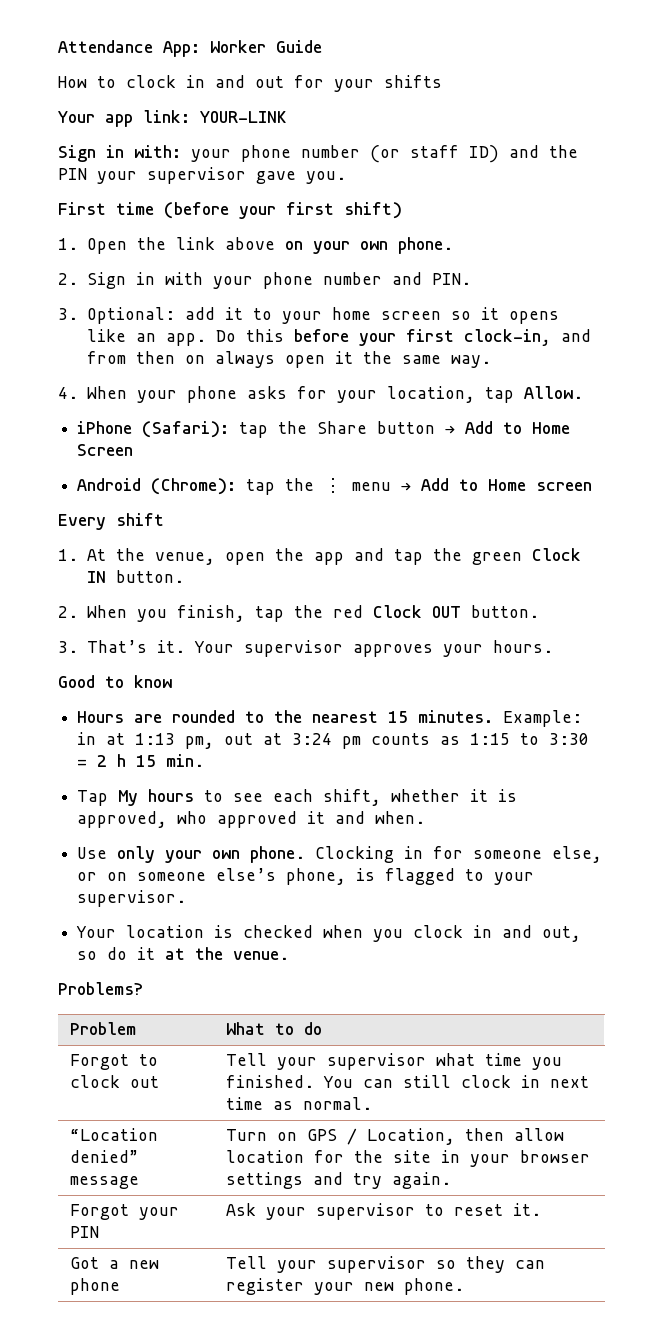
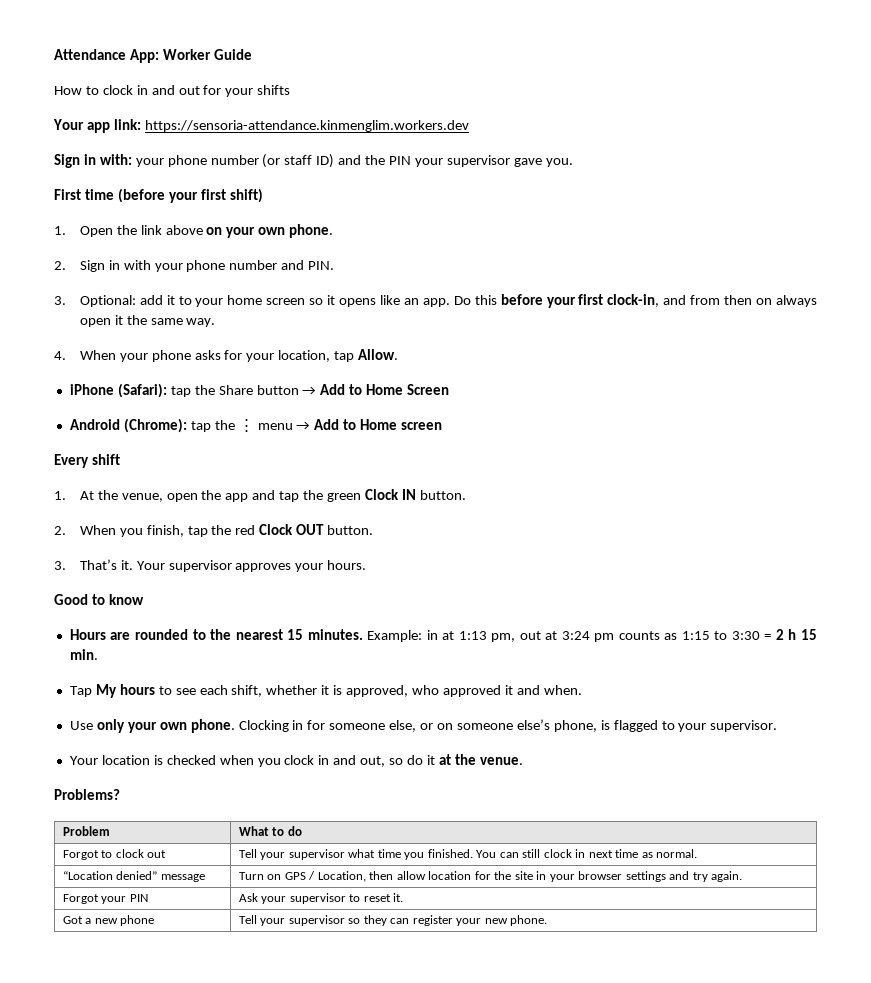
- Your app link: YOUR-LINK
+ Your app link: https://sensoria-attendance.kinmenglim.workers.dev

